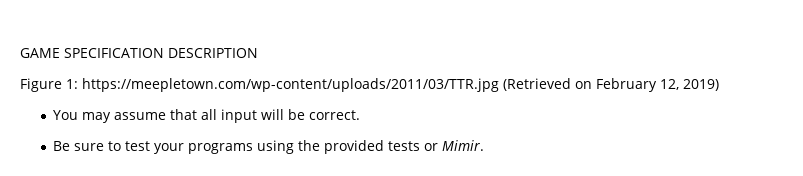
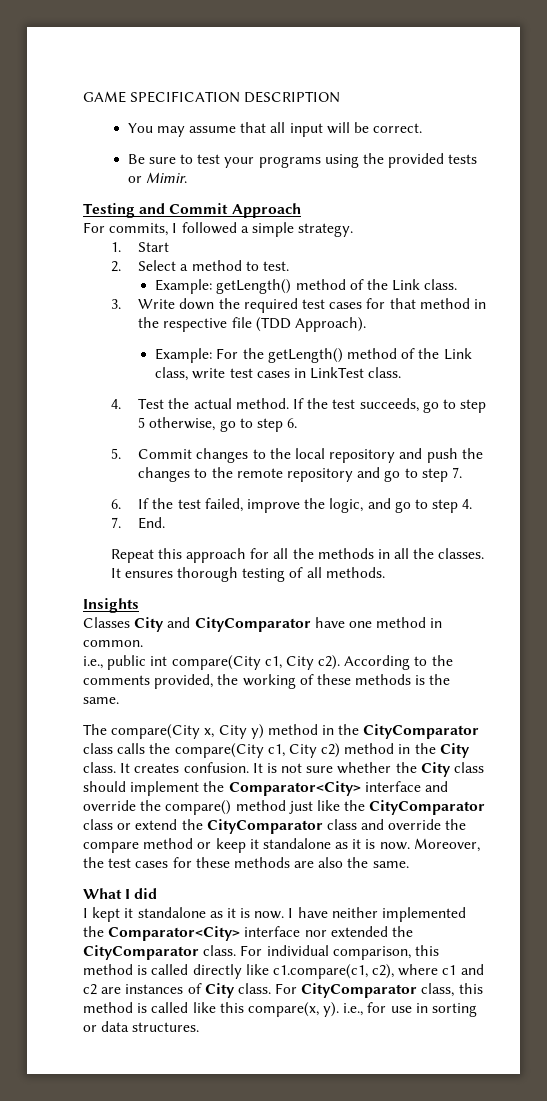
- Figure 1: https://meepletown.com/wp-content/uploads/2011/03/TTR.jpg (Retrieved on February 12, 2019)
+ Testing and Commit Approach
+ For commits, I followed a simple strategy.
+ 1. Start
+ 2. Select a method to test.
+ Example: getLength() method of the Link class.
+ 3. Write down the required test cases for that method in the respective file (TDD Approach).
+ Example: For the getLength() method of the Link class, write test cases in LinkTest class.
+ 4. Test the actual method. If the test succeeds, go to step 5 otherwise, go to step 6.
+ 5. Commit changes to the local repository and push the changes to the remote repository and go to step 7.
+ 6. If the test failed, improve the logic, and go to step 4.
+ 7. End.
+ Repeat this approach for all the methods in all the classes. It ensures thorough testing of all methods.
+ Insights
+ Classes City and CityComparator have one method in common.
+ i.e., public int compare(City c1, City c2). According to the comments provided, the working of these methods is the same.
+ The compare(City x, City y) method in the CityComparator class calls the compare(City c1, City c2) method in the City class. It creates confusion. It is not sure whether the City class should implement the Comparator<City> interface and override the compare() method just like the CityComparator class or extend the CityComparator class and override the compare method or keep it standalone as it is now. Moreover, the test cases for these methods are also the same.
+ What I did
+ I kept it standalone as it is now. I have neither implemented the Comparator<City> interface nor extended the CityComparator class. For individual comparison, this method is called directly like c1.compare(c1, c2), where c1 and c2 are instances of City class. For CityComparator class, this method is called like this compare(x, y). i.e., for use in sorting or data structures.

